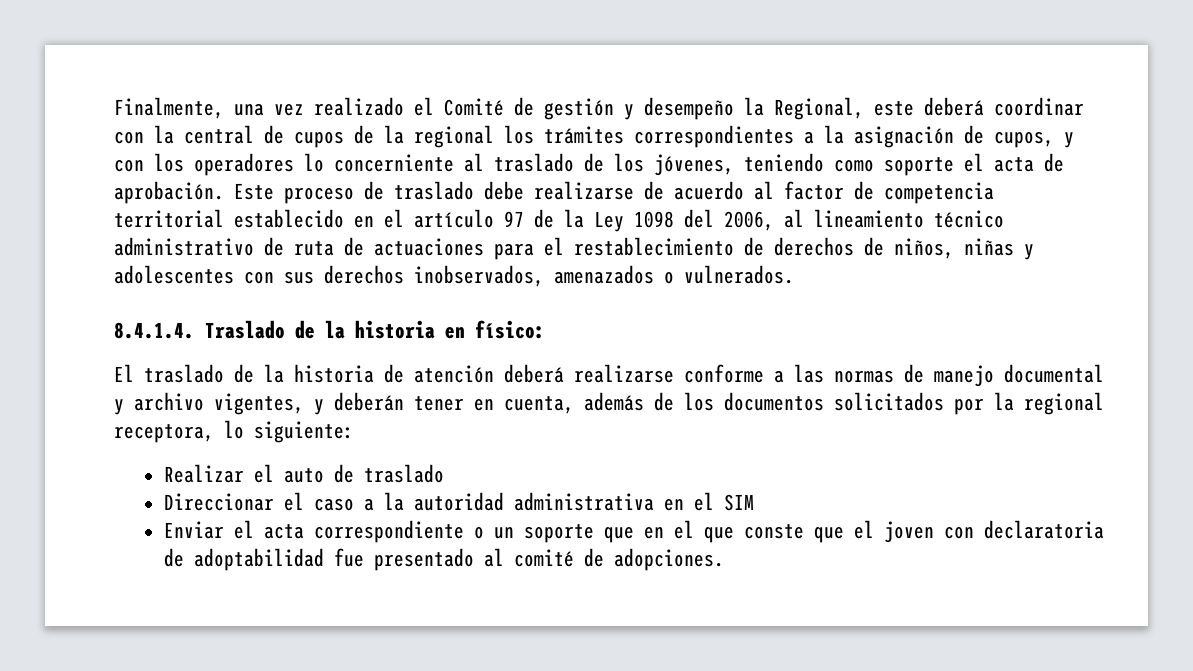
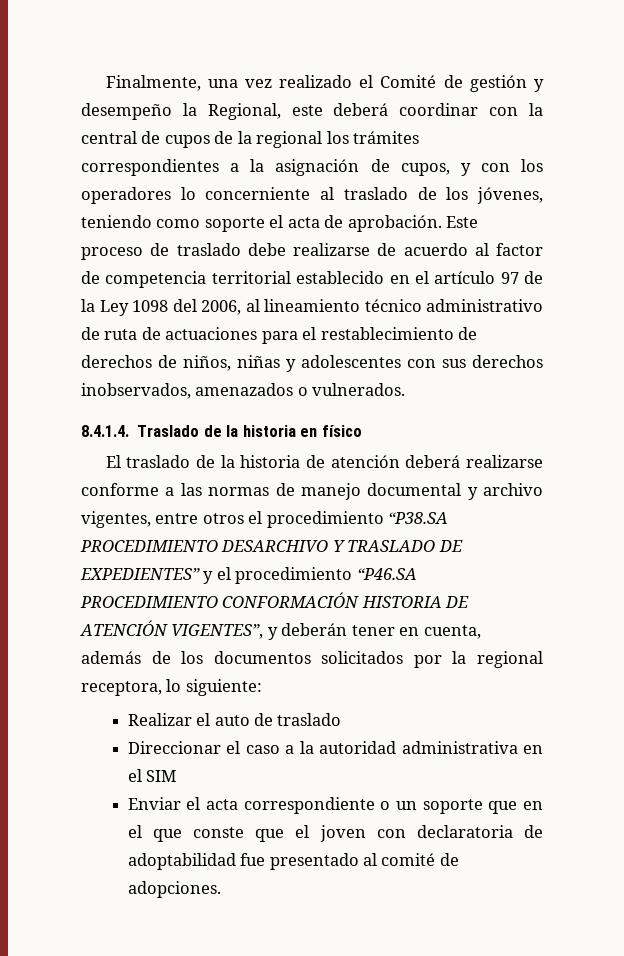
- 8.4.1.4. Traslado de la historia en físico:
+ 8.4.1.4. Traslado de la historia en físico
- El traslado de la historia de atención deberá realizarse conforme a las normas de manejo documental y archivo vigentes, y deberán tener en cuenta, además de los documentos solicitados por la regional receptora, lo siguiente:
+ El traslado de la historia de atención deberá realizarse conforme a las normas de manejo documental y archivo vigentes, entre otros el procedimiento “P38.SA PROCEDIMIENTO DESARCHIVO Y TRASLADO DE EXPEDIENTES” y el procedimiento “P46.SA PROCEDIMIENTO CONFORMACIÓN HISTORIA DE ATENCIÓN VIGENTES”, y deberán tener en cuenta, además de los documentos solicitados por la regional receptora, lo siguiente:

